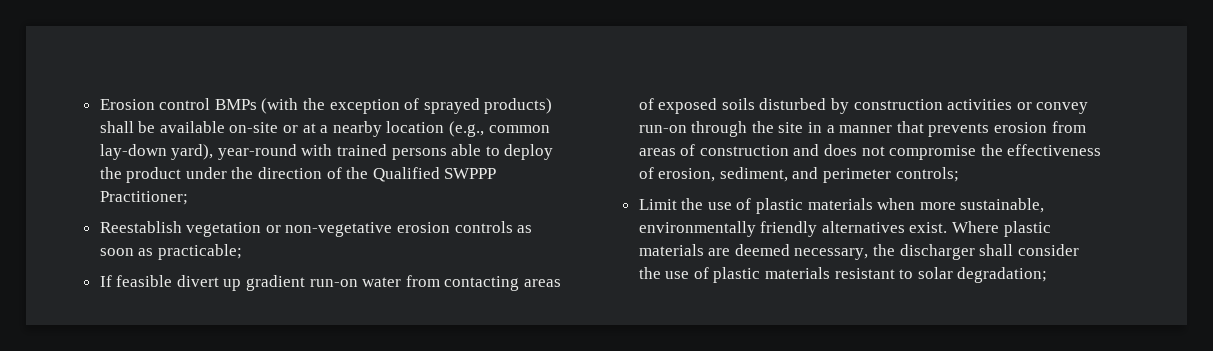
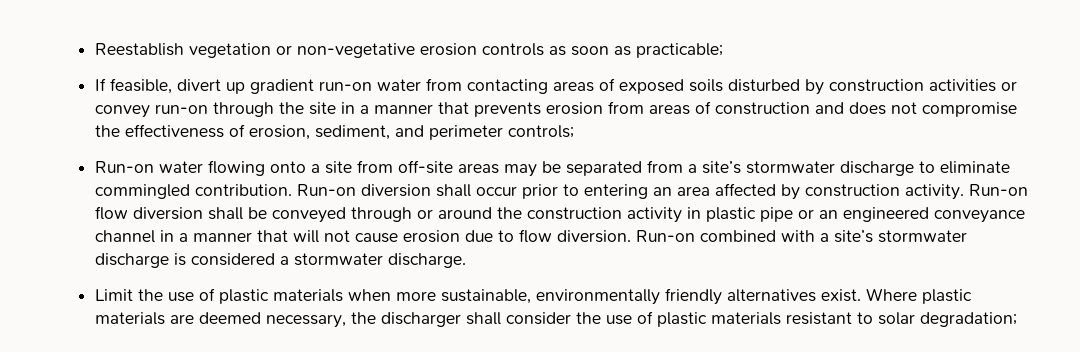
- Erosion control BMPs (with the exception of sprayed products) shall be available on-site or at a nearby location (e.g., common lay-down yard), year-round with trained persons able to deploy the product under the direction of the Qualified SWPPP Practitioner;
- If feasible divert up gradient run-on water from contacting areas of exposed soils disturbed by construction activities or convey run-on through the site in a manner that prevents erosion from areas of construction and does not compromise the effectiveness of erosion, sediment, and perimeter controls;
+ If feasible, divert up gradient run-on water from contacting areas of exposed soils disturbed by construction activities or convey run-on through the site in a manner that prevents erosion from areas of construction and does not compromise the effectiveness of erosion, sediment, and perimeter controls;
+ Run-on water flowing onto a site from off-site areas may be separated from a site’s stormwater discharge to eliminate commingled contribution. Run-on diversion shall occur prior to entering an area affected by construction activity. Run-on flow diversion shall be conveyed through or around the construction activity in plastic pipe or an engineered conveyance channel in a manner that will not cause erosion due to flow diversion. Run-on combined with a site’s stormwater discharge is considered a stormwater discharge.

